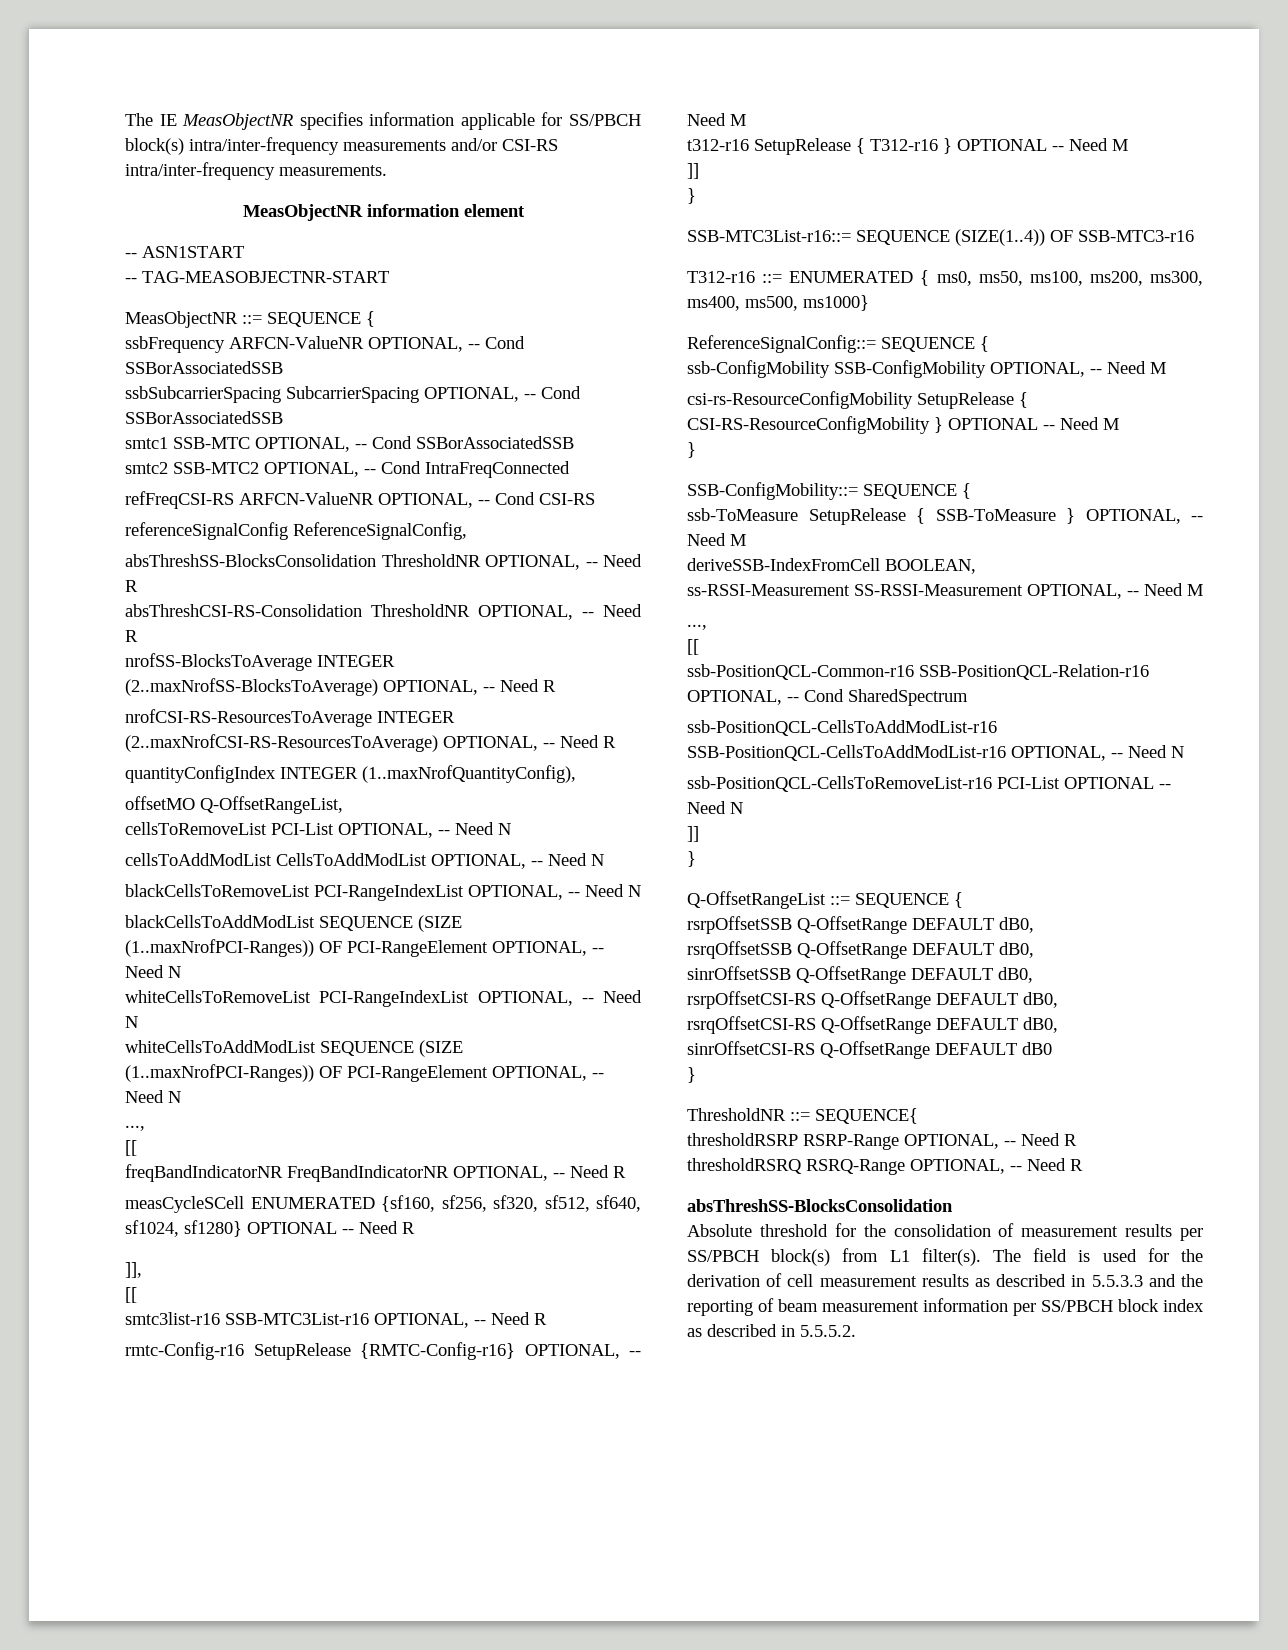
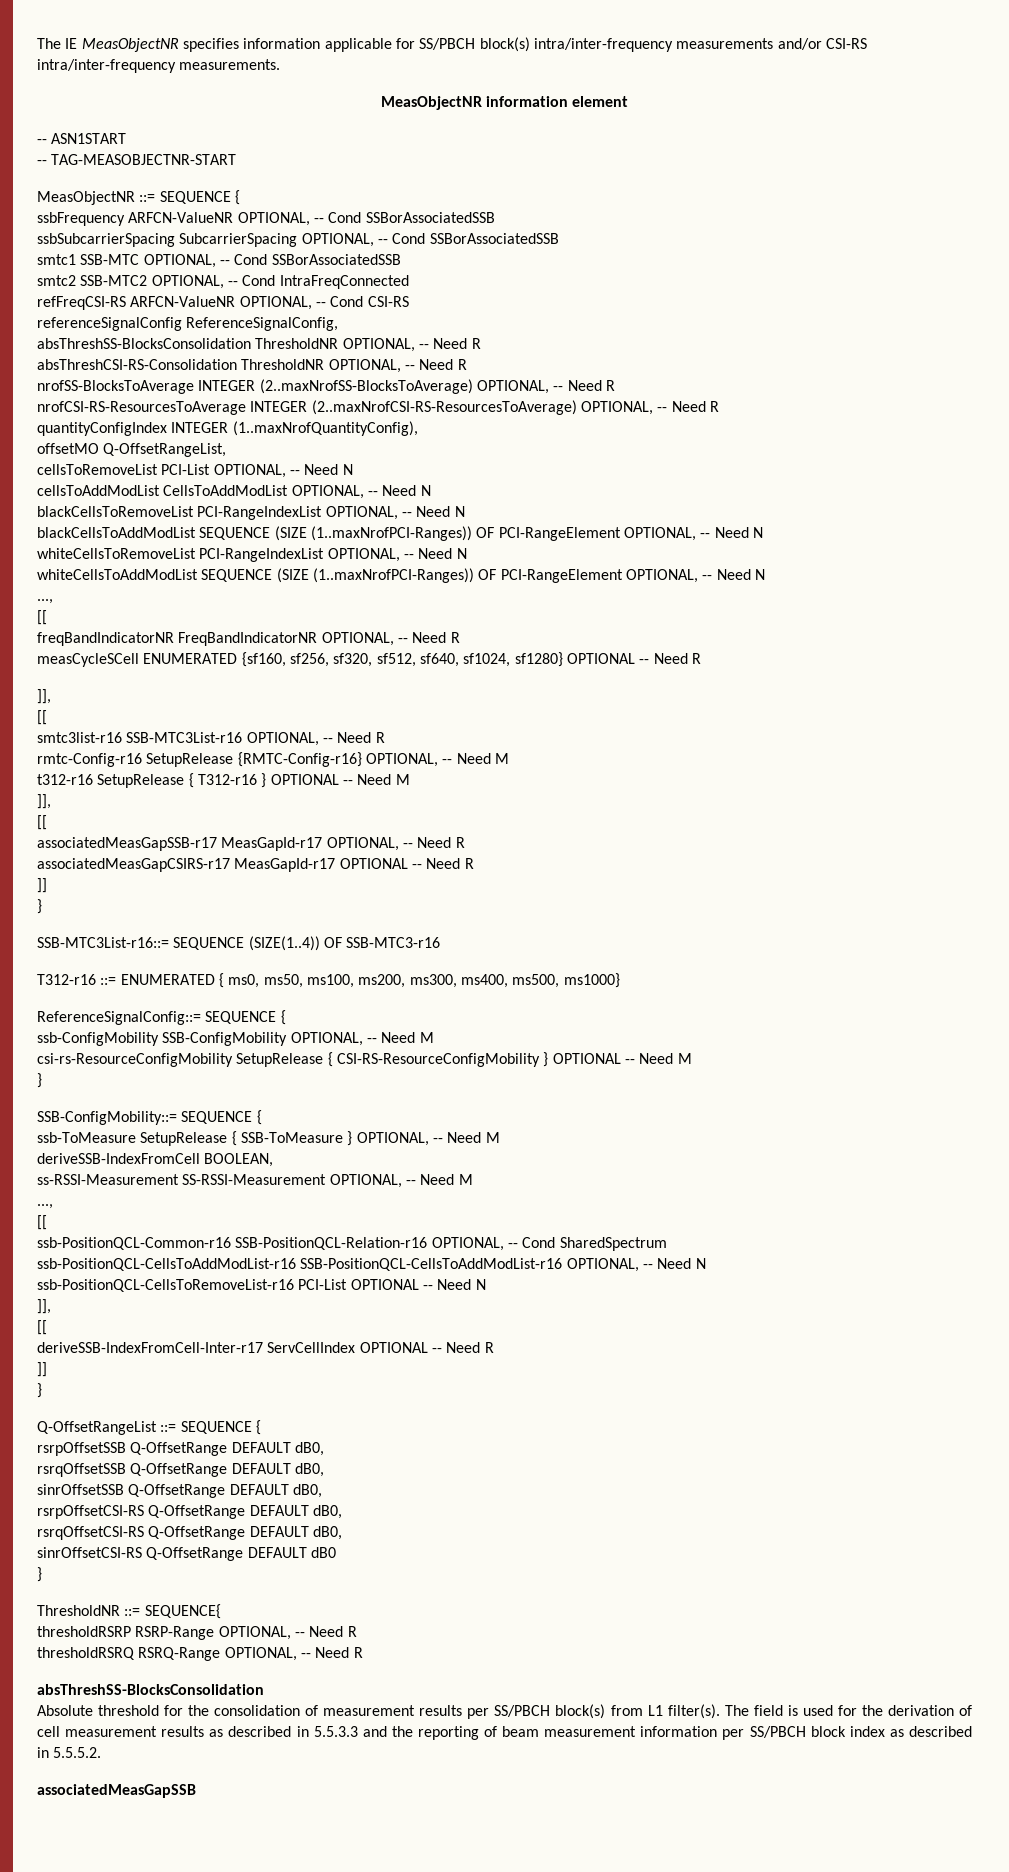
  t312-r16 SetupRelease { T312-r16 } OPTIONAL -- Need M
+ ]],
+ [[
+ associatedMeasGapSSB-r17 MeasGapId-r17 OPTIONAL, -- Need R
+ associatedMeasGapCSIRS-r17 MeasGapId-r17 OPTIONAL -- Need R
  ssb-PositionQCL-CellsToRemoveList-r16 PCI-List OPTIONAL -- Need N
+ ]],
+ [[
+ deriveSSB-IndexFromCell-Inter-r17 ServCellIndex OPTIONAL -- Need R
+ associatedMeasGapSSB

